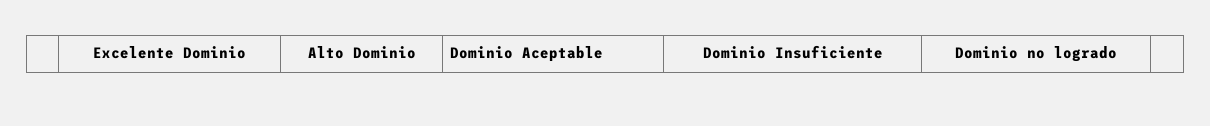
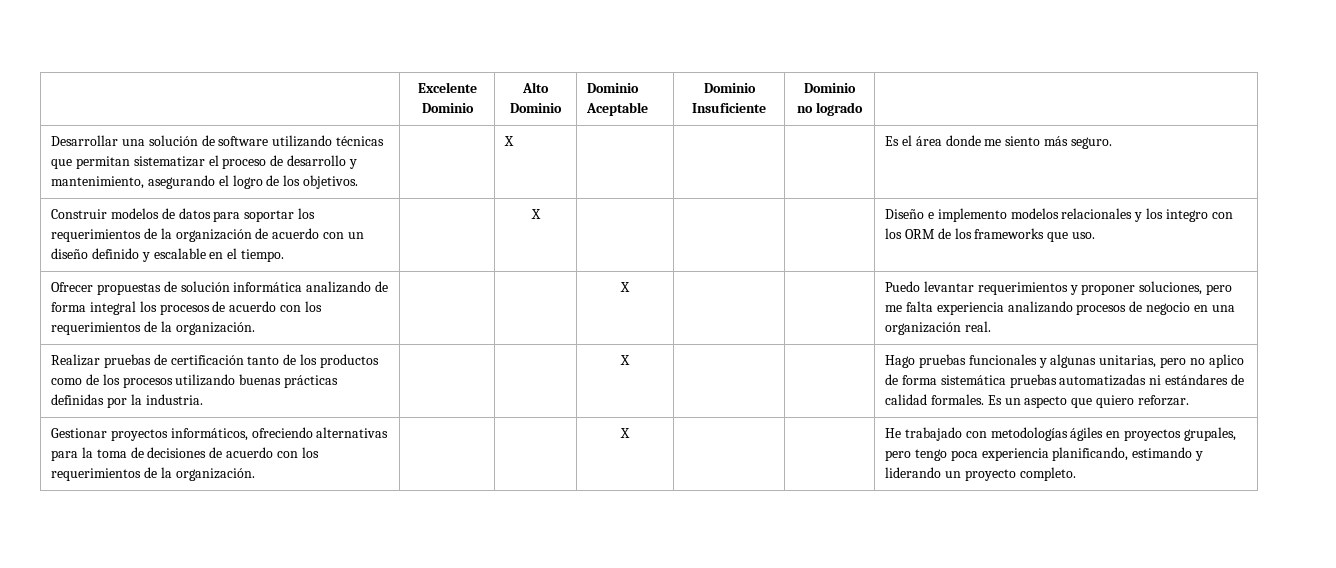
+ Desarrollar una solución de software utilizando técnicas que permitan sistematizar el proceso de desarrollo y mantenimiento, asegurando el logro de los objetivos. | | X | | | | Es el área donde me siento más seguro.
+ Construir modelos de datos para soportar los requerimientos de la organización de acuerdo con un diseño definido y escalable en el tiempo. | | X | | | | Diseño e implemento modelos relacionales y los integro con los ORM de los frameworks que uso.
+ Ofrecer propuestas de solución informática analizando de forma integral los procesos de acuerdo con los requerimientos de la organización. | | | X | | | Puedo levantar requerimientos y proponer soluciones, pero me falta experiencia analizando procesos de negocio en una organización real.
+ Realizar pruebas de certificación tanto de los productos como de los procesos utilizando buenas prácticas definidas por la industria. | | | X | | | Hago pruebas funcionales y algunas unitarias, pero no aplico de forma sistemática pruebas automatizadas ni estándares de calidad formales. Es un aspecto que quiero reforzar.
+ Gestionar proyectos informáticos, ofreciendo alternativas para la toma de decisiones de acuerdo con los requerimientos de la organización. | | | X | | | He trabajado con metodologías ágiles en proyectos grupales, pero tengo poca experiencia planificando, estimando y liderando un proyecto completo.

